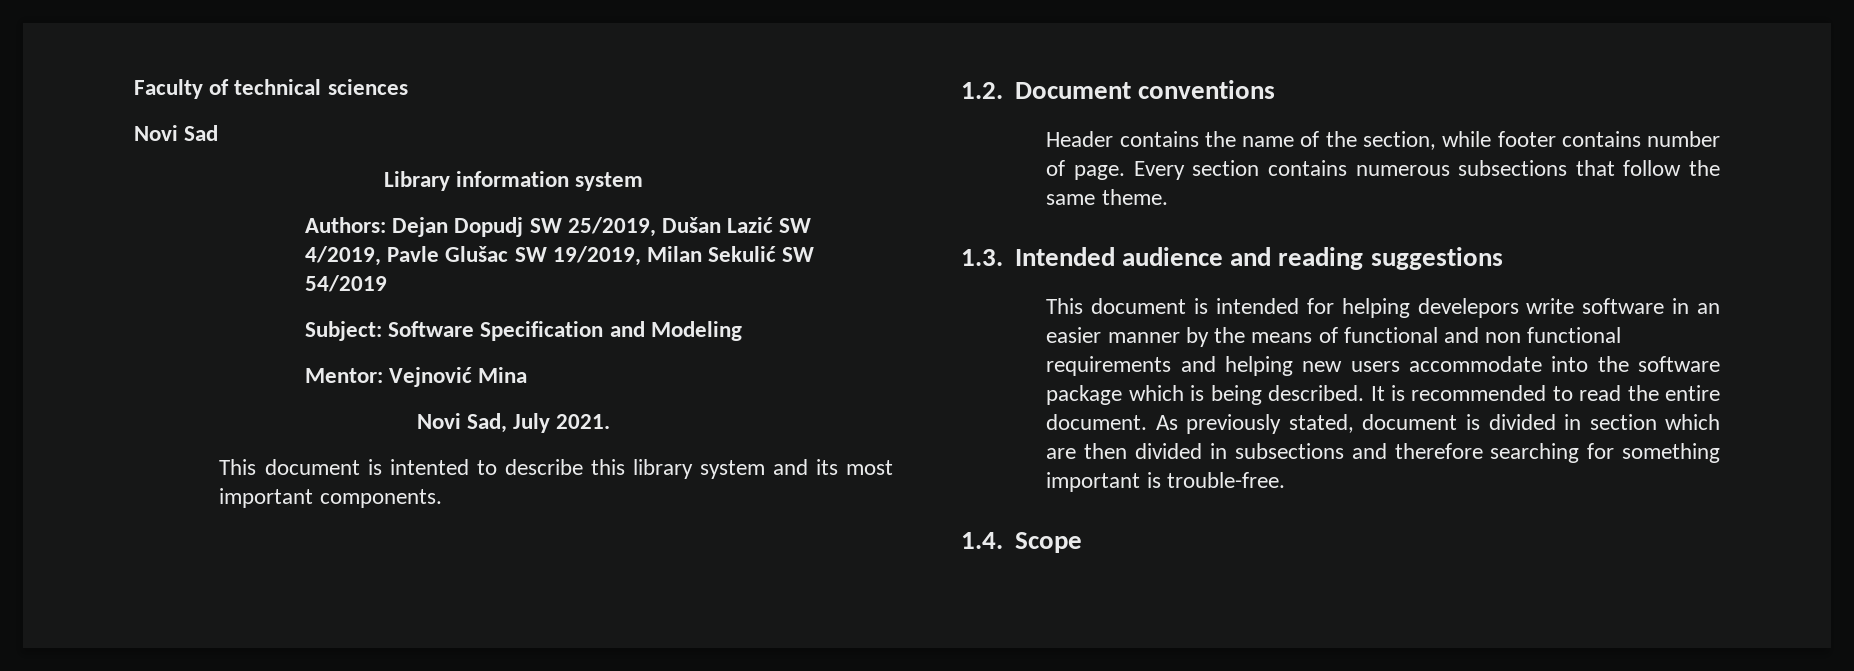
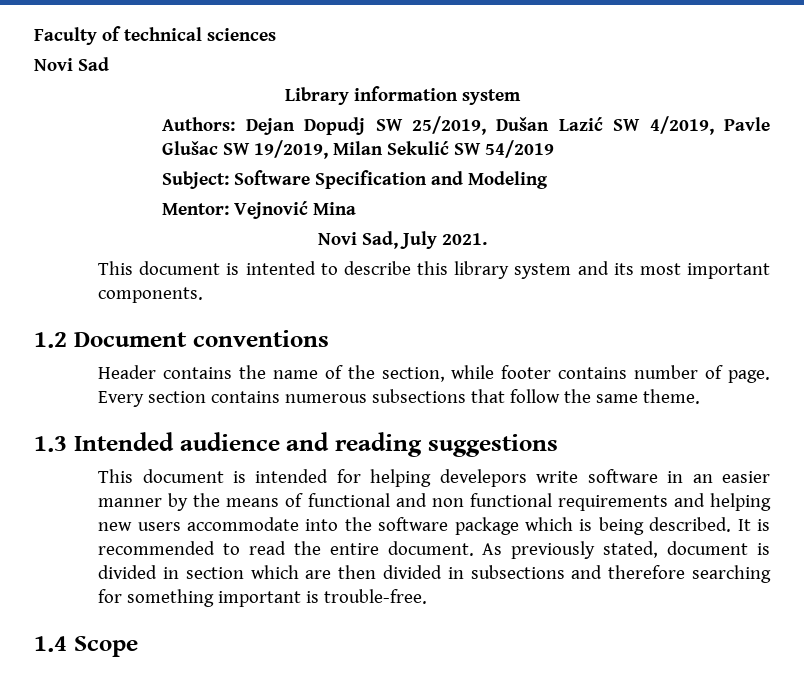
- 1.2. Document conventions
+ 1.2 Document conventions
- 1.3. Intended audience and reading suggestions
+ 1.3 Intended audience and reading suggestions
- 1.4. Scope
+ 1.4 Scope

